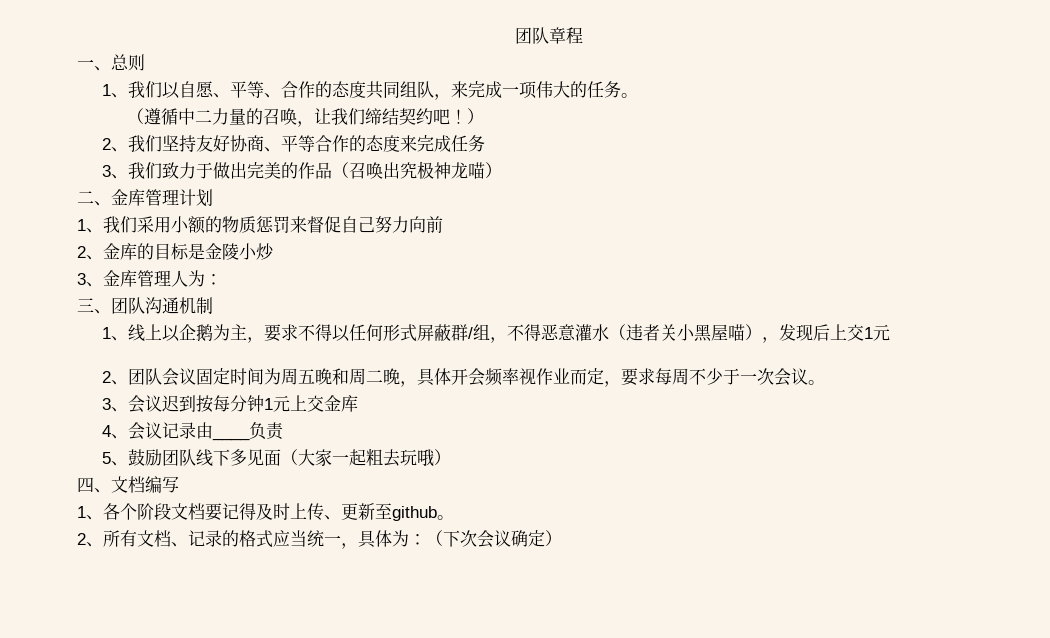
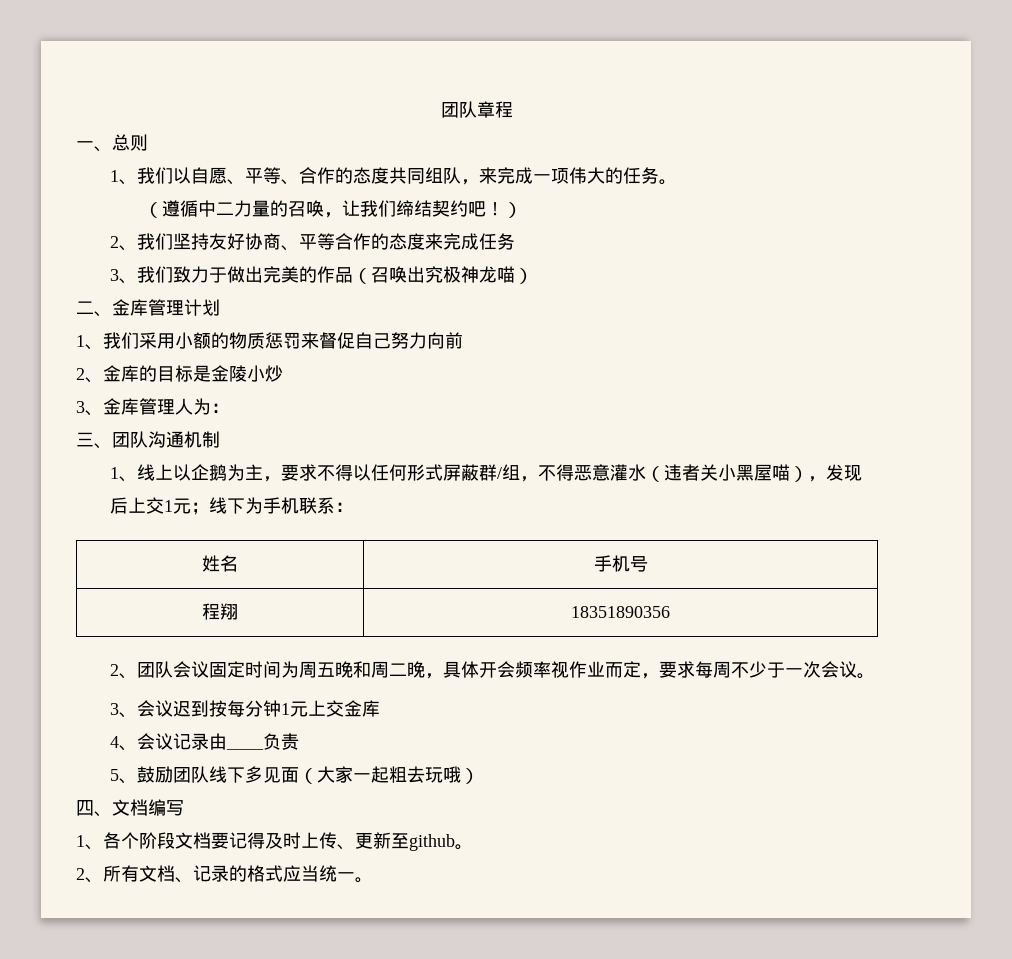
- 1、线上以企鹅为主，要求不得以任何形式屏蔽群/组，不得恶意灌水（违者关小黑屋喵），发现后上交1元
+ 1、线上以企鹅为主，要求不得以任何形式屏蔽群/组，不得恶意灌水（违者关小黑屋喵），发现后上交1元；线下为手机联系：
+ 姓名 | 手机号
+ 程翔 | 18351890356
- 2、所有文档、记录的格式应当统一，具体为：（下次会议确定）
+ 2、所有文档、记录的格式应当统一。

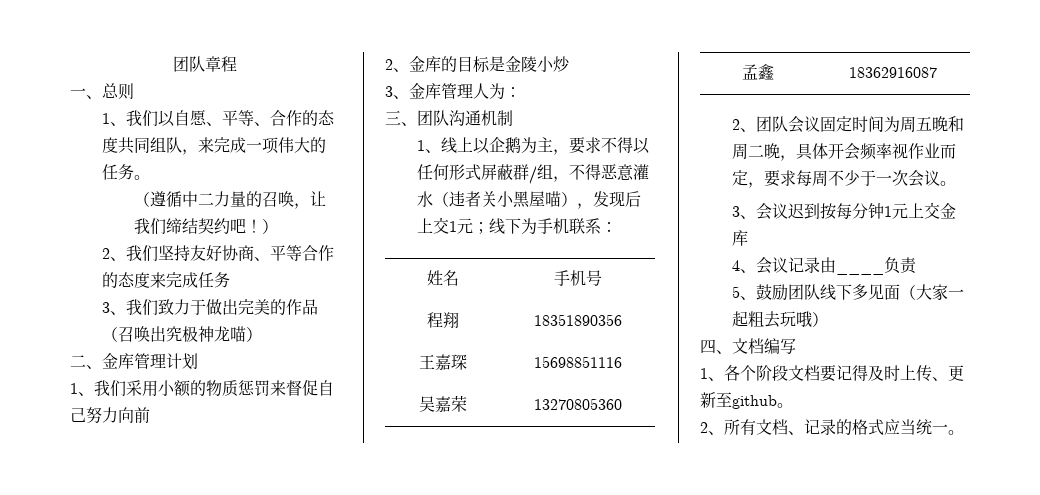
+ 王嘉琛 | 15698851116
+ 吴嘉荣 | 13270805360
+ 孟鑫 | 18362916087

